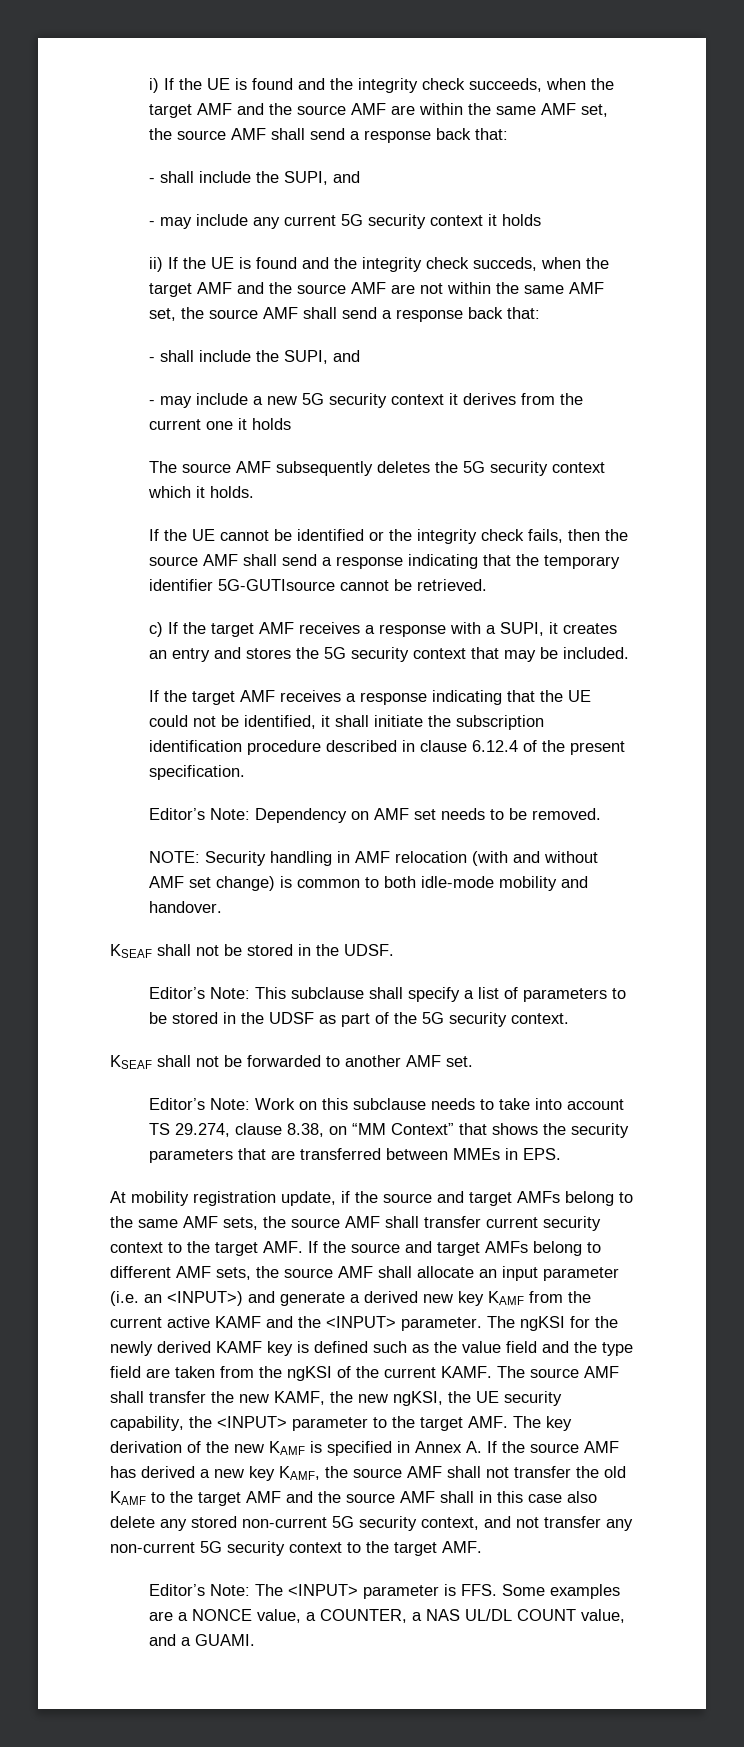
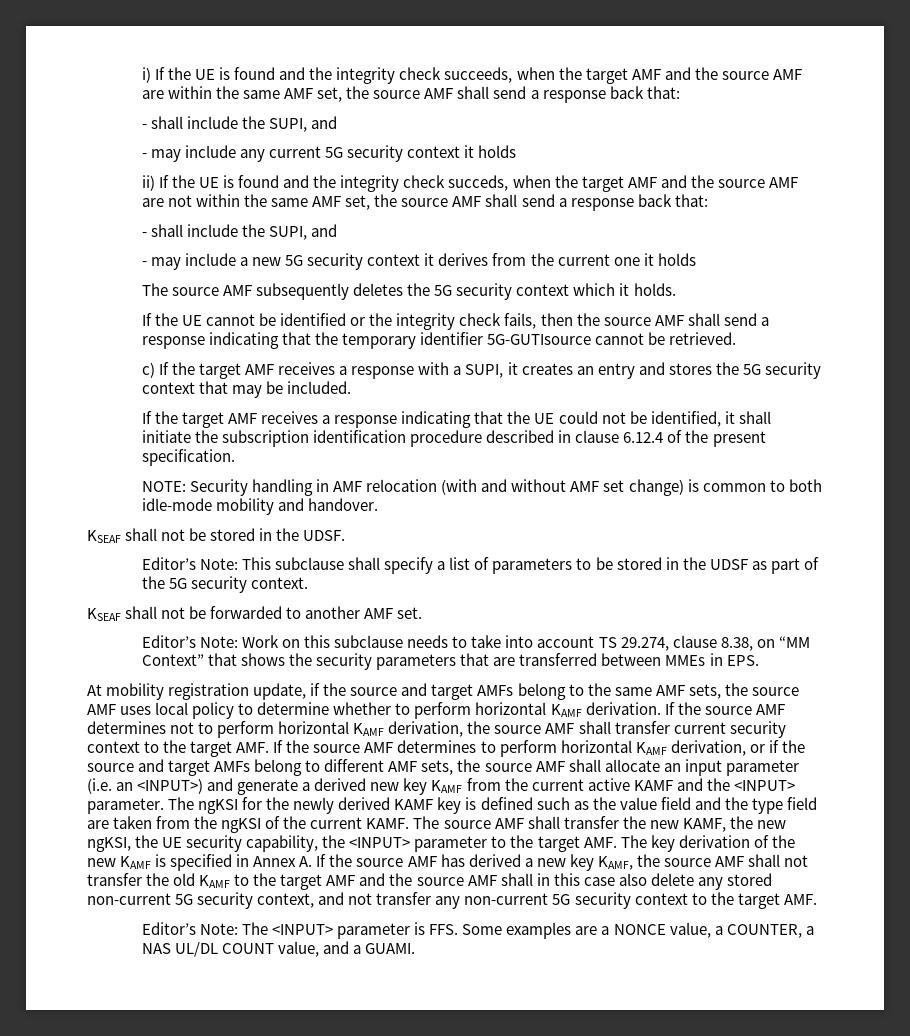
- Editor’s Note: Dependency on AMF set needs to be removed.
- At mobility registration update, if the source and target AMFs belong to the same AMF sets, the source AMF shall transfer current security context to the target AMF. If the source and target AMFs belong to different AMF sets, the source AMF shall allocate an input parameter (i.e. an <INPUT>) and generate a derived new key KAMF from the current active KAMF and the <INPUT> parameter.
+ At mobility registration update, if the source and target AMFs belong to the same AMF sets, the source AMF uses local policy to determine whether to perform horizontal KAMF derivation. If the source AMF determines not to perform horizontal KAMF derivation, the source AMF shall transfer current security context to the target AMF. If the source AMF determines to perform horizontal KAMF derivation, or if the source and target AMFs belong to different AMF sets, the source AMF shall allocate an input parameter (i.e. an <INPUT>) and generate a derived new key KAMF from the current active KAMF and the <INPUT> parameter.

